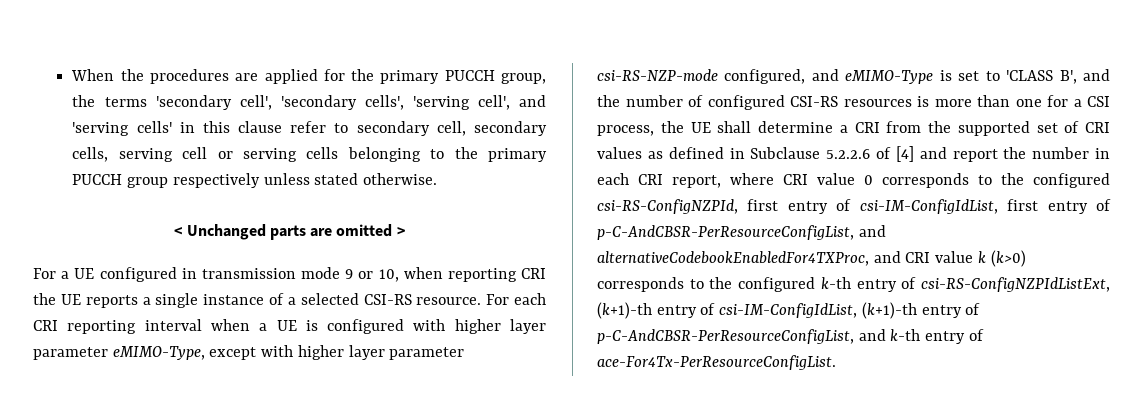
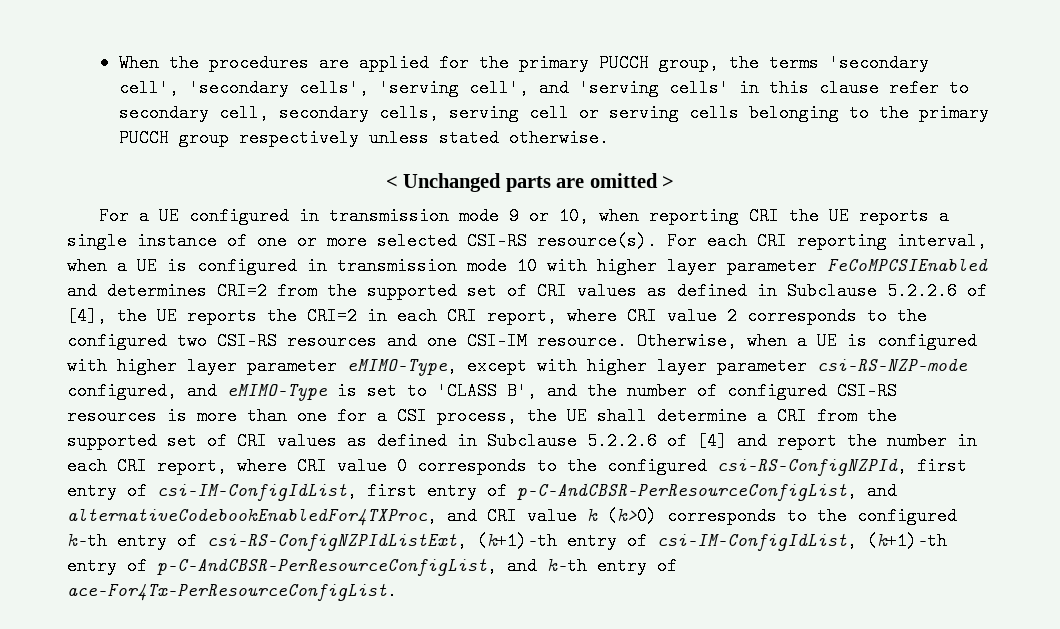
- For a UE configured in transmission mode 9 or 10, when reporting CRI the UE reports a single instance of a selected CSI-RS resource.
+ For a UE configured in transmission mode 9 or 10, when reporting CRI the UE reports a single instance of one or more selected CSI-RS resource(s).
- For each CRI reporting interval when a UE is configured with higher layer parameter eMIMO-Type, except with higher layer parameter csi-RS-NZP-mode configured, and eMIMO-Type is set to 'CLASS B', and the number of configured CSI-RS resources is more than one for a CSI process, the UE shall determine a CRI from the supported set of CRI values as defined in Subclause 5.2.2.6 of [4] and report the number in each CRI report, where CRI value 0 corresponds to the configured csi-RS-ConfigNZPId, first entry of csi-IM-ConfigIdList, first entry of p-C-AndCBSR-PerResourceConfigList, and alternativeCodebookEnabledFor4TXProc, and CRI value k (k>0) corresponds to the configured k-th entry of csi-RS-ConfigNZPIdListExt, (k+1)-th entry of csi-IM-ConfigIdList, (k+1)-th entry of p-C-AndCBSR-PerResourceConfigList, and k-th entry of ace-For4Tx-PerResourceConfigList.
+ For each CRI reporting interval, when a UE is configured in transmission mode 10 with higher layer parameter FeCoMPCSIEnabled and determines CRI=2 from the supported set of CRI values as defined in Subclause 5.2.2.6 of [4], the UE reports the CRI=2 in each CRI report, where CRI value 2 corresponds to the configured two CSI-RS resources and one CSI-IM resource. Otherwise, when a UE is configured with higher layer parameter eMIMO-Type, except with higher layer parameter csi-RS-NZP-mode configured, and eMIMO-Type is set to 'CLASS B', and the number of configured CSI-RS resources is more than one for a CSI process, the UE shall determine a CRI from the supported set of CRI values as defined in Subclause 5.2.2.6 of [4] and report the number in each CRI report, where CRI value 0 corresponds to the configured csi-RS-ConfigNZPId, first entry of csi-IM-ConfigIdList, first entry of p-C-AndCBSR-PerResourceConfigList, and alternativeCodebookEnabledFor4TXProc, and CRI value k (k>0) corresponds to the configured k-th entry of csi-RS-ConfigNZPIdListExt, (k+1)-th entry of csi-IM-ConfigIdList, (k+1)-th entry of p-C-AndCBSR-PerResourceConfigList, and k-th entry of ace-For4Tx-PerResourceConfigList.

